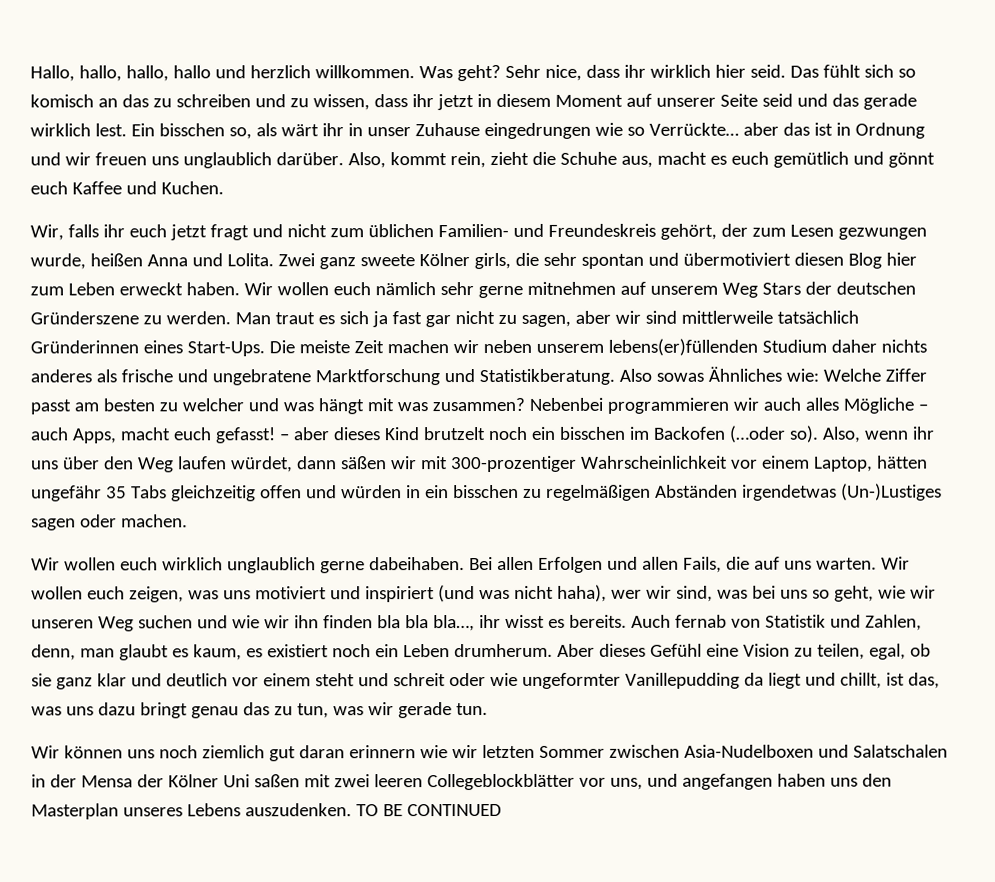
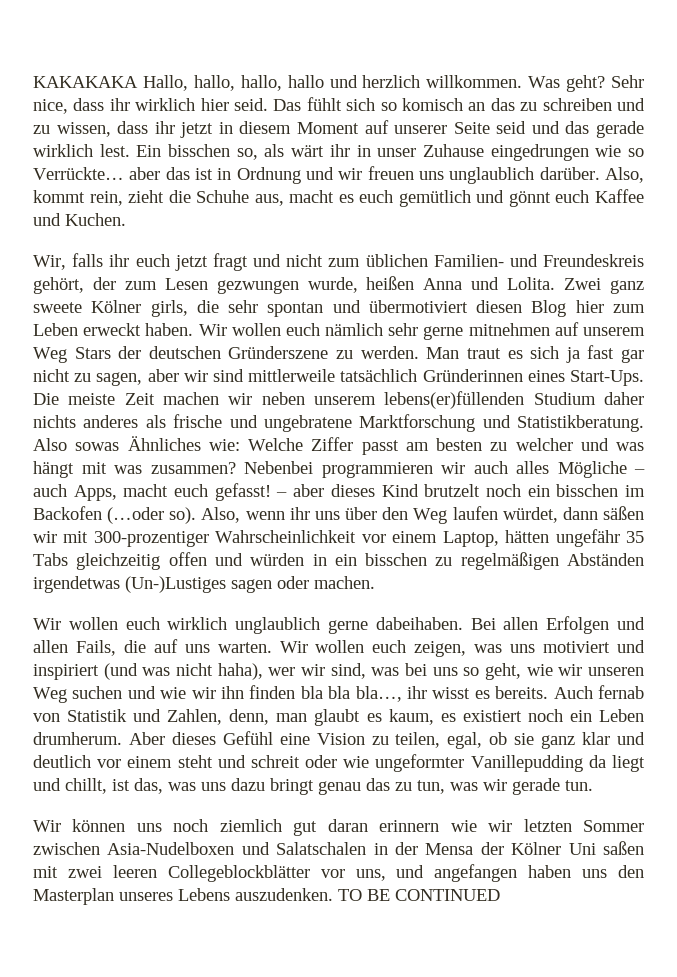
- Hallo, hallo, hallo, hallo und herzlich willkommen.
+ KAKAKAKA Hallo, hallo, hallo, hallo und herzlich willkommen.

